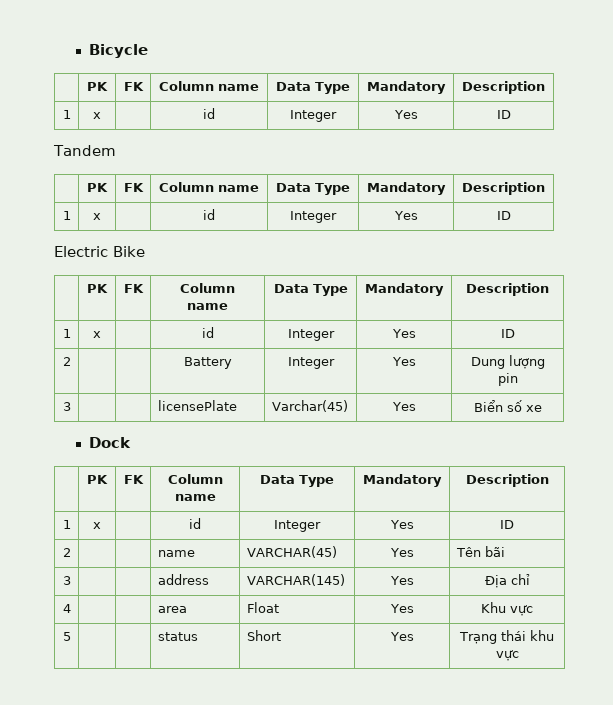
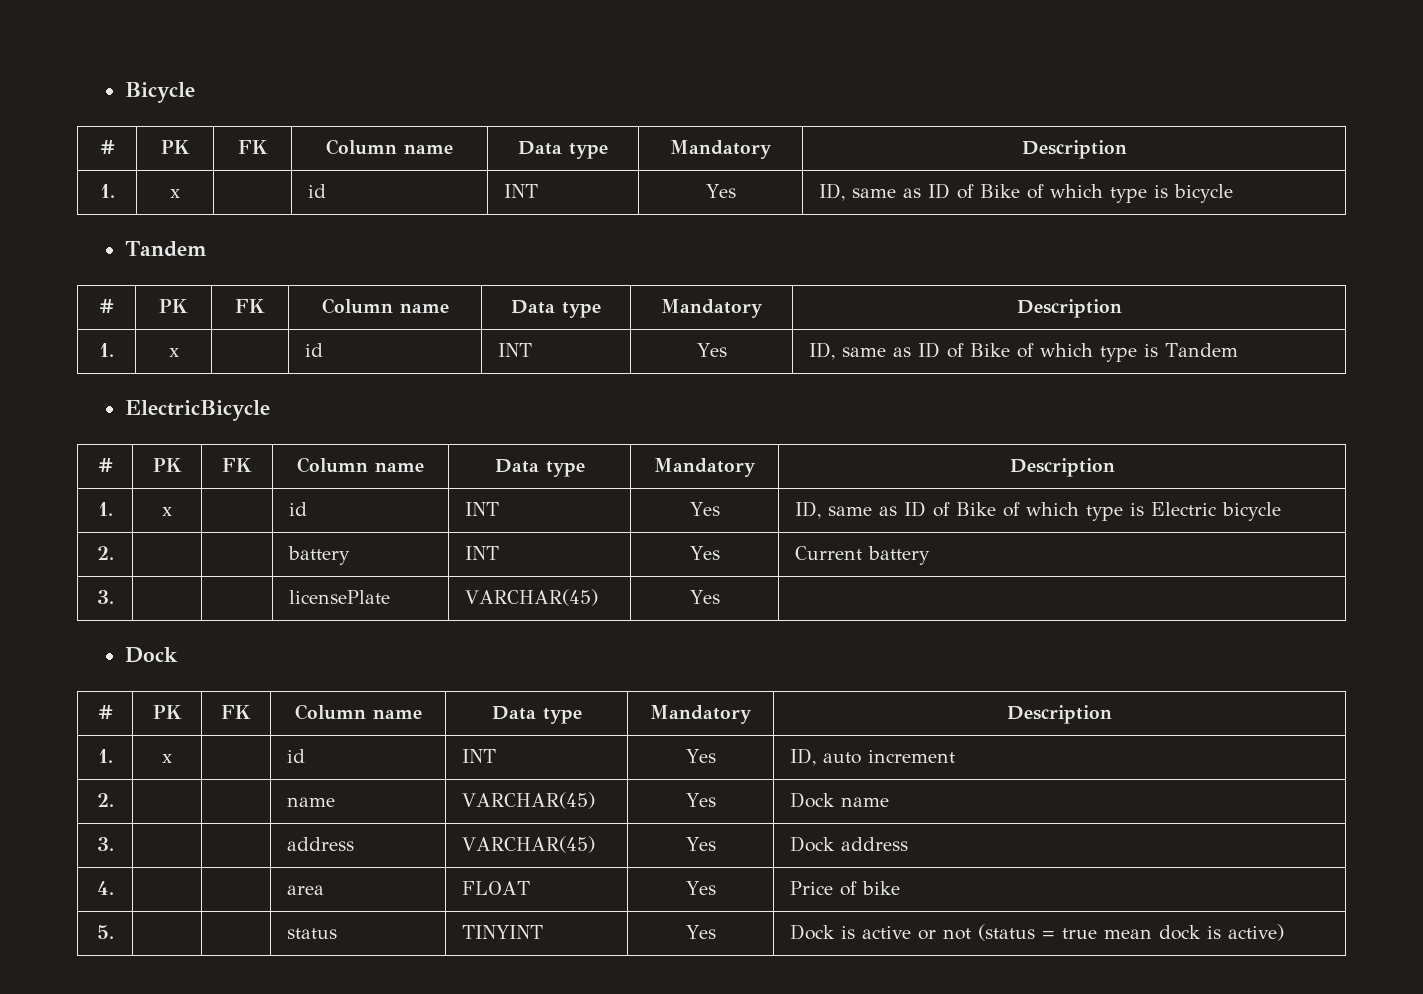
  Bicycle
- | PK | FK | Column name | Data Type | Mandatory | Description
- 1 | x | | id | Integer | Yes | ID
+ # | PK | FK | Column name | Data type | Mandatory | Description
+ 1. | x | | id | INT | Yes | ID, same as ID of Bike of which type is bicycle
  Tandem
- | PK | FK | Column name | Data Type | Mandatory | Description
- 1 | x | | id | Integer | Yes | ID
- Electric Bike
- | PK | FK | Column name | Data Type | Mandatory | Description
- 1 | x | | id | Integer | Yes | ID
- 2 | | | Battery | Integer | Yes | Dung lượng pin
- 3 | | | licensePlate | Varchar(45) | Yes | Biển số xe
+ # | PK | FK | Column name | Data type | Mandatory | Description
+ 1. | x | | id | INT | Yes | ID, same as ID of Bike of which type is Tandem
+ ElectricBicycle
+ # | PK | FK | Column name | Data type | Mandatory | Description
+ 1. | x | | id | INT | Yes | ID, same as ID of Bike of which type is Electric bicycle
+ 2. | | | battery | INT | Yes | Current battery
+ 3. | | | licensePlate | VARCHAR(45) | Yes |
  Dock
- | PK | FK | Column name | Data Type | Mandatory | Description
- 1 | x | | id | Integer | Yes | ID
- 2 | | | name | VARCHAR(45) | Yes | Tên bãi
- 3 | | | address | VARCHAR(145) | Yes | Địa chỉ
- 4 | | | area | Float | Yes | Khu vực
- 5 | | | status | Short | Yes | Trạng thái khu vực
+ # | PK | FK | Column name | Data type | Mandatory | Description
+ 1. | x | | id | INT | Yes | ID, auto increment
+ 2. | | | name | VARCHAR(45) | Yes | Dock name
+ 3. | | | address | VARCHAR(45) | Yes | Dock address
+ 4. | | | area | FLOAT | Yes | Price of bike
+ 5. | | | status | TINYINT | Yes | Dock is active or not (status = true mean dock is active)

